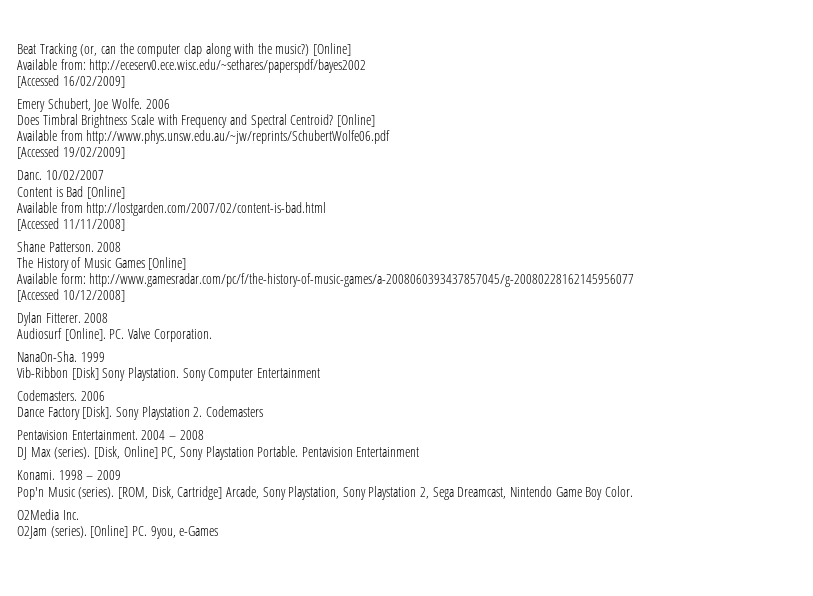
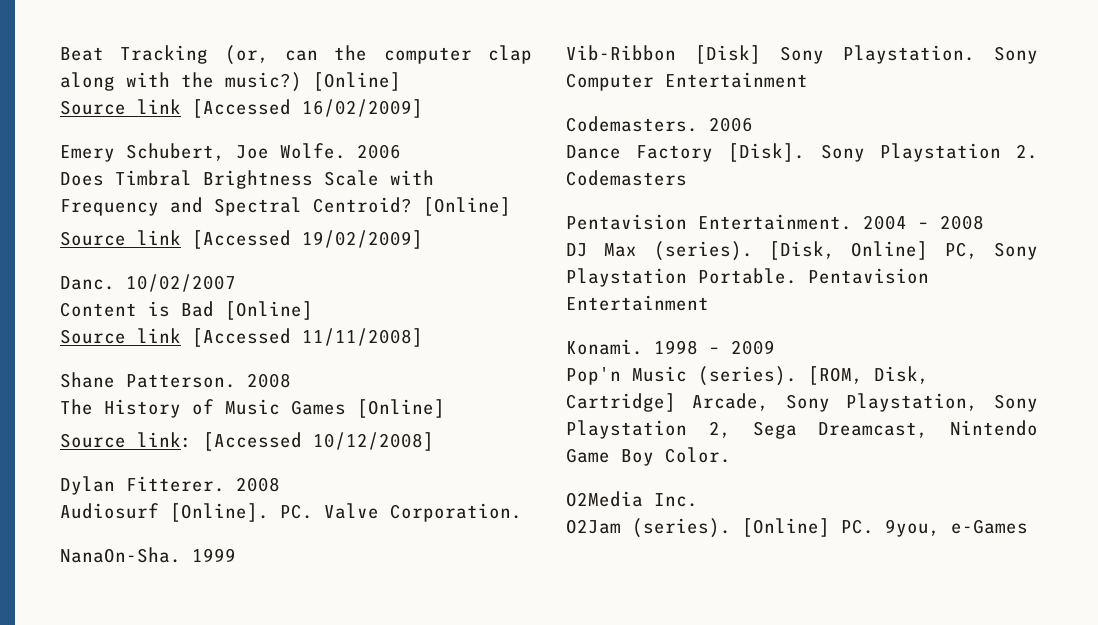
- Available from: http://eceserv0.ece.wisc.edu/~sethares/paperspdf/bayes2002
- [Accessed 16/02/2009]
+ Source link [Accessed 16/02/2009]
- Available from http://www.phys.unsw.edu.au/~jw/reprints/SchubertWolfe06.pdf
- [Accessed 19/02/2009]
+ Source link [Accessed 19/02/2009]
- Available from http://lostgarden.com/2007/02/content-is-bad.html
- [Accessed 11/11/2008]
+ Source link [Accessed 11/11/2008]
- Available form: http://www.gamesradar.com/pc/f/the-history-of-music-games/a-2008060393437857045/g-20080228162145956077
- [Accessed 10/12/2008]
+ Source link: [Accessed 10/12/2008]

